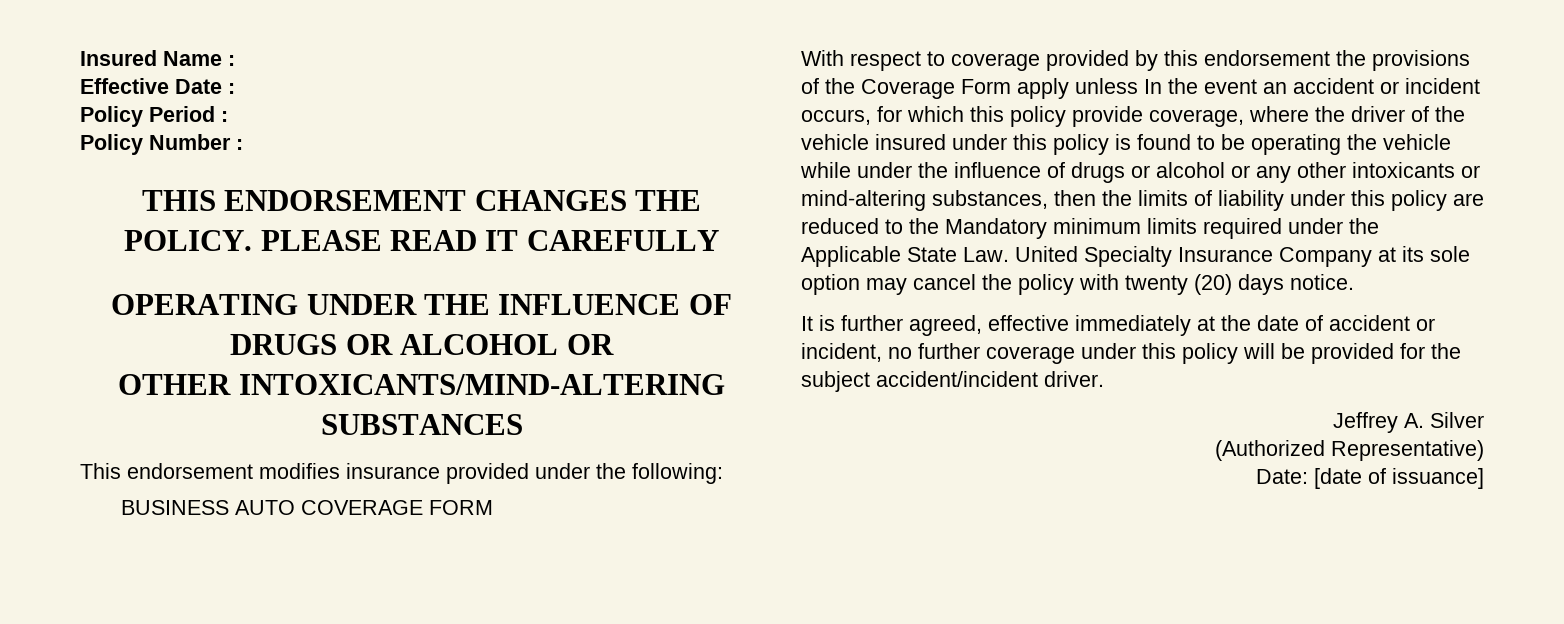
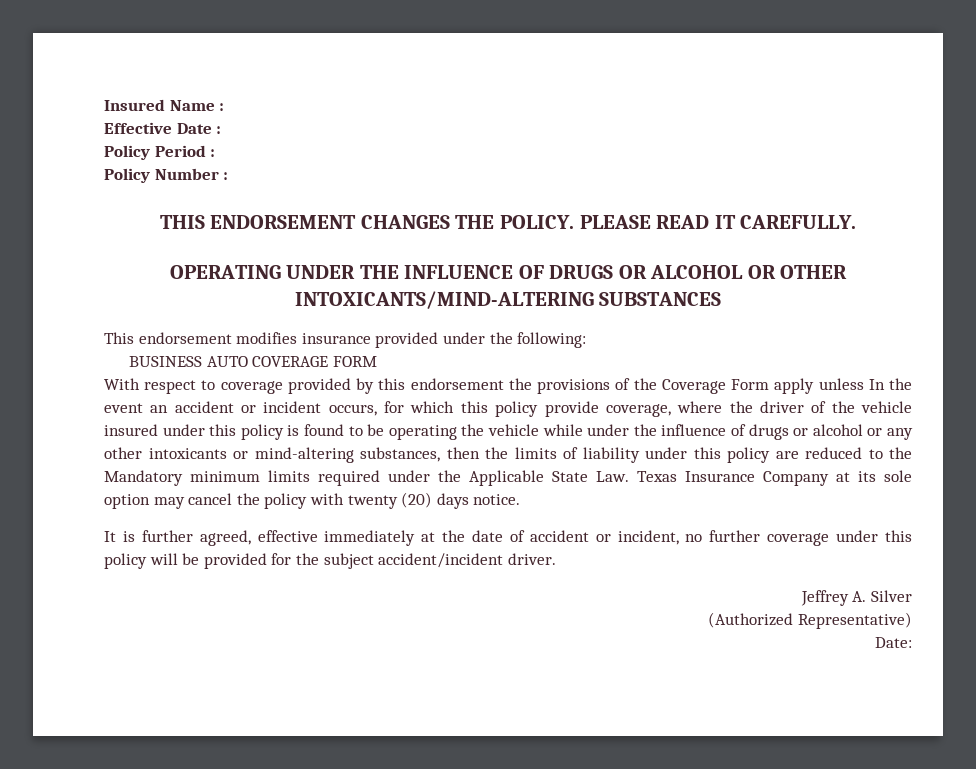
- PLEASE READ IT CAREFULLY
+ PLEASE READ IT CAREFULLY.
- OPERATING UNDER THE INFLUENCE OF DRUGS OR ALCOHOL OR
- OTHER INTOXICANTS/MIND-ALTERING SUBSTANCES
+ OPERATING UNDER THE INFLUENCE OF DRUGS OR ALCOHOL OR OTHER INTOXICANTS/MIND-ALTERING SUBSTANCES
- With respect to coverage provided by this endorsement the provisions of the Coverage Form apply unless In the event an accident or incident occurs, for which this policy provide coverage, where the driver of the vehicle insured under this policy is found to be operating the vehicle while under the influence of drugs or alcohol or any other intoxicants or mind-altering substances, then the limits of liability under this policy are reduced to the Mandatory minimum limits required under the Applicable State Law. United Specialty Insurance Company at its sole option may cancel the policy with twenty (20) days notice.
+ With respect to coverage provided by this endorsement the provisions of the Coverage Form apply unless In the event an accident or incident occurs, for which this policy provide coverage, where the driver of the vehicle insured under this policy is found to be operating the vehicle while under the influence of drugs or alcohol or any other intoxicants or mind-altering substances, then the limits of liability under this policy are reduced to the Mandatory minimum limits required under the Applicable State Law. Texas Insurance Company at its sole option may cancel the policy with twenty (20) days notice.
- Date: [date of issuance]
+ Date:

